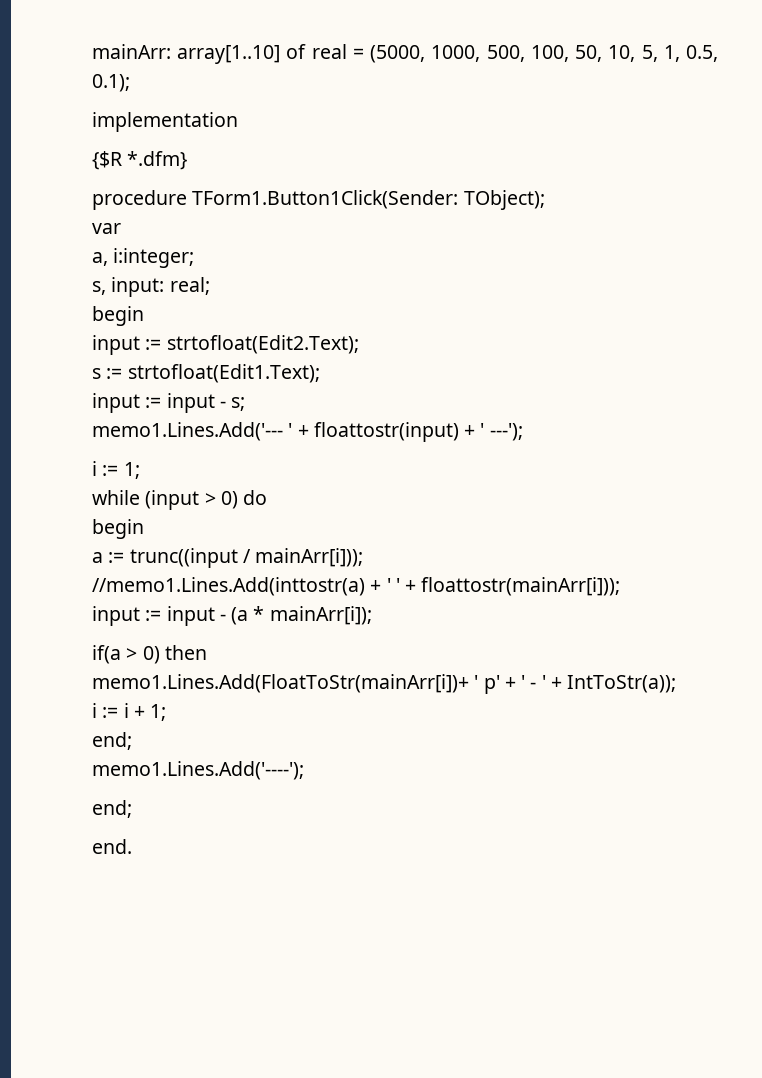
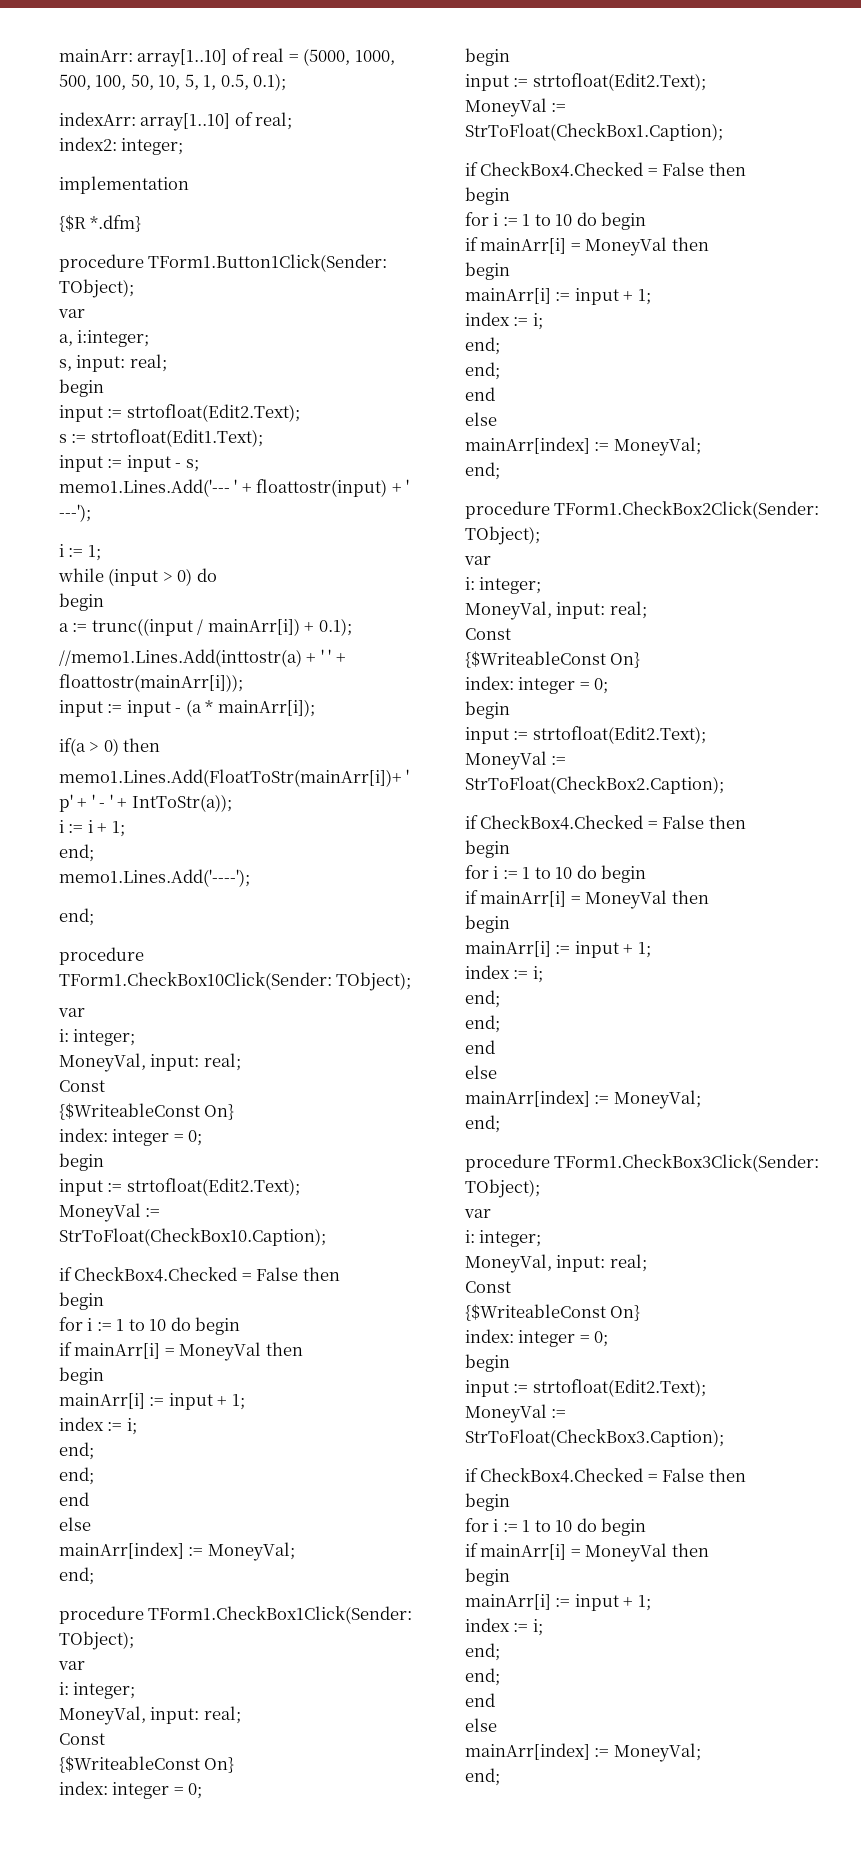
+ indexArr: array[1..10] of real;
+ index2: integer;
- a := trunc((input / mainArr[i]));
+ a := trunc((input / mainArr[i]) + 0.1);
- end.
+ procedure TForm1.CheckBox10Click(Sender: TObject);
+ var
+ i: integer;
+ MoneyVal, input: real;
+ Const
+ {$WriteableConst On}
+ index: integer = 0;
+ begin
+ input := strtofloat(Edit2.Text);
+ MoneyVal := StrToFloat(CheckBox10.Caption);
+ if CheckBox4.Checked = False then
+ begin
+ for i := 1 to 10 do begin
+ if mainArr[i] = MoneyVal then
+ begin
+ mainArr[i] := input + 1;
+ index := i;
+ end;
+ end;
+ end
+ else
+ mainArr[index] := MoneyVal;
+ end;
+ procedure TForm1.CheckBox1Click(Sender: TObject);
+ var
+ i: integer;
+ MoneyVal, input: real;
+ Const
+ {$WriteableConst On}
+ index: integer = 0;
+ begin
+ input := strtofloat(Edit2.Text);
+ MoneyVal := StrToFloat(CheckBox1.Caption);
+ if CheckBox4.Checked = False then
+ begin
+ for i := 1 to 10 do begin
+ if mainArr[i] = MoneyVal then
+ begin
+ mainArr[i] := input + 1;
+ index := i;
+ end;
+ end;
+ end
+ else
+ mainArr[index] := MoneyVal;
+ end;
+ procedure TForm1.CheckBox2Click(Sender: TObject);
+ var
+ i: integer;
+ MoneyVal, input: real;
+ Const
+ {$WriteableConst On}
+ index: integer = 0;
+ begin
+ input := strtofloat(Edit2.Text);
+ MoneyVal := StrToFloat(CheckBox2.Caption);
+ if CheckBox4.Checked = False then
+ begin
+ for i := 1 to 10 do begin
+ if mainArr[i] = MoneyVal then
+ begin
+ mainArr[i] := input + 1;
+ index := i;
+ end;
+ end;
+ end
+ else
+ mainArr[index] := MoneyVal;
+ end;
+ procedure TForm1.CheckBox3Click(Sender: TObject);
+ var
+ i: integer;
+ MoneyVal, input: real;
+ Const
+ {$WriteableConst On}
+ index: integer = 0;
+ begin
+ input := strtofloat(Edit2.Text);
+ MoneyVal := StrToFloat(CheckBox3.Caption);
+ if CheckBox4.Checked = False then
+ begin
+ for i := 1 to 10 do begin
+ if mainArr[i] = MoneyVal then
+ begin
+ mainArr[i] := input + 1;
+ index := i;
+ end;
+ end;
+ end
+ else
+ mainArr[index] := MoneyVal;
+ end;

